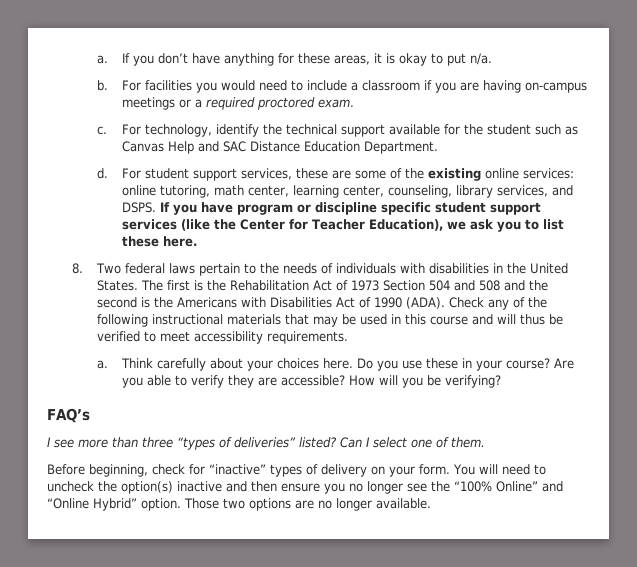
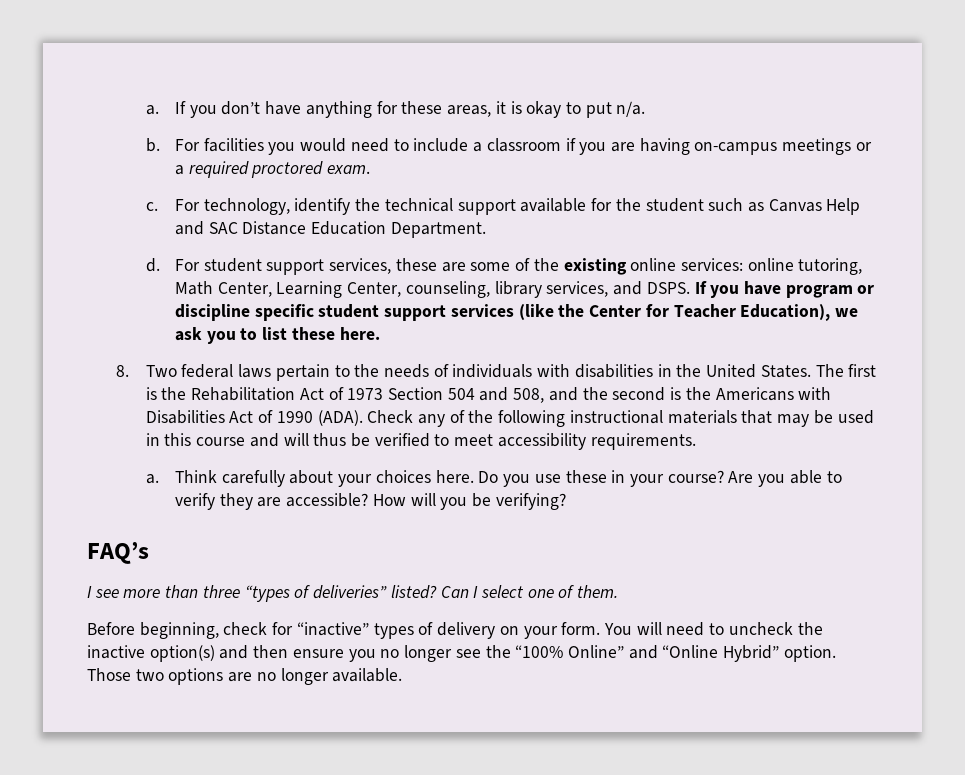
- For student support services, these are some of the existing online services: online tutoring, math center, learning center, counseling, library services, and DSPS.
+ For student support services, these are some of the existing online services: online tutoring, Math Center, Learning Center, counseling, library services, and DSPS.
- The first is the Rehabilitation Act of 1973 Section 504 and 508 and the second is the Americans with Disabilities Act of 1990 (ADA).
+ The first is the Rehabilitation Act of 1973 Section 504 and 508, and the second is the Americans with Disabilities Act of 1990 (ADA).
- You will need to uncheck the option(s) inactive and then ensure you no longer see the “100% Online” and “Online Hybrid” option.
+ You will need to uncheck the inactive option(s) and then ensure you no longer see the “100% Online” and “Online Hybrid” option.

